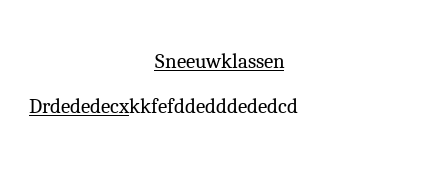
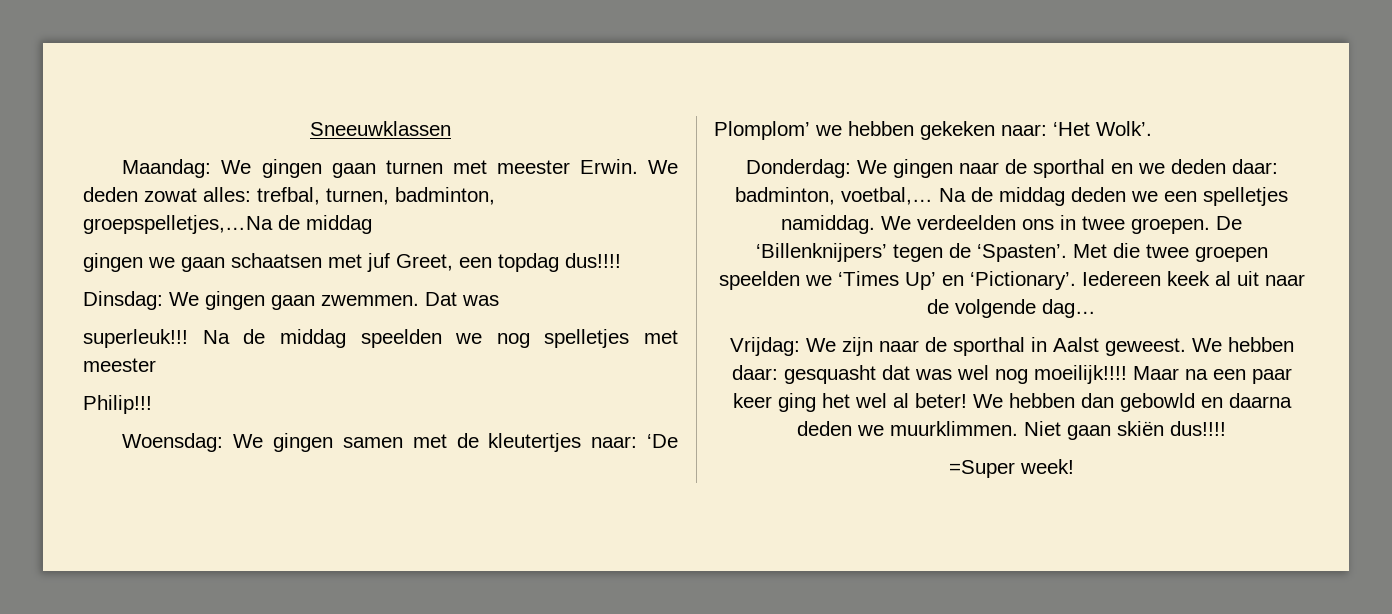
- Drdededecxkkfefddedddededcd
+ Maandag: We gingen gaan turnen met meester Erwin. We deden zowat alles: trefbal, turnen, badminton, groepspelletjes,…Na de middag
+ gingen we gaan schaatsen met juf Greet, een topdag dus!!!!
+ Dinsdag: We gingen gaan zwemmen. Dat was
+ superleuk!!! Na de middag speelden we nog spelletjes met meester
+ Philip!!!
+ Woensdag: We gingen samen met de kleutertjes naar: ‘De Plomplom’ we hebben gekeken naar: ‘Het Wolk’.
+ Donderdag: We gingen naar de sporthal en we deden daar: badminton, voetbal,… Na de middag deden we een spelletjes namiddag. We verdeelden ons in twee groepen. De ‘Billenknijpers’ tegen de ‘Spasten’. Met die twee groepen speelden we ‘Times Up’ en ‘Pictionary’. Iedereen keek al uit naar de volgende dag…
+ Vrijdag: We zijn naar de sporthal in Aalst geweest. We hebben daar: gesquasht dat was wel nog moeilijk!!!! Maar na een paar keer ging het wel al beter! We hebben dan gebowld en daarna deden we muurklimmen. Niet gaan skiën dus!!!!
+ =Super week!

